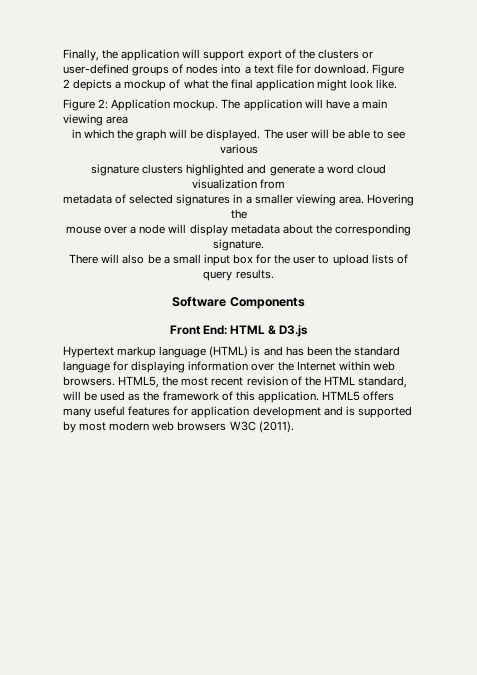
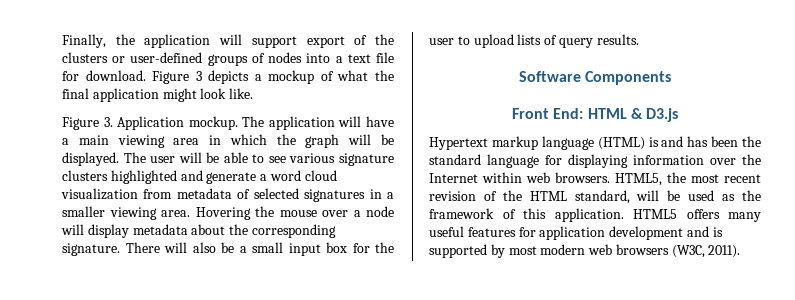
- Figure 2 depicts a mockup of what the final application might look like.
+ Figure 3 depicts a mockup of what the final application might look like.
- Figure 2: Application mockup.
+ Figure 3. Application mockup.
- The application will have a main viewing area
- in which the graph will be displayed.
+ The application will have a main viewing area in which the graph will be displayed.
- The user will be able to see various
- signature clusters highlighted and generate a word cloud visualization from
- metadata of selected signatures in a smaller viewing area.
+ The user will be able to see various signature clusters highlighted and generate a word cloud visualization from metadata of selected signatures in a smaller viewing area.
- Hovering the
- mouse over a node will display metadata about the corresponding signature.
- There will also be a small input box for the user to upload lists of query results.
+ Hovering the mouse over a node will display metadata about the corresponding signature. There will also be a small input box for the user to upload lists of query results.
- HTML5 offers many useful features for application development and is supported by most modern web browsers W3C (2011).
+ HTML5 offers many useful features for application development and is supported by most modern web browsers (W3C, 2011).

